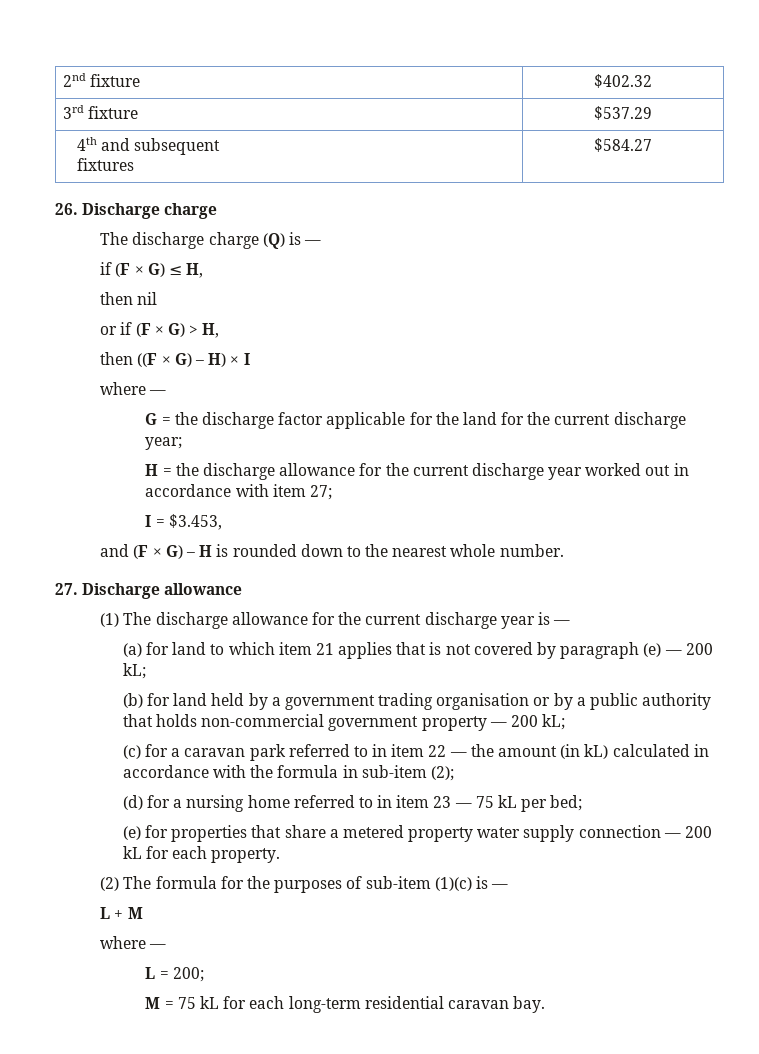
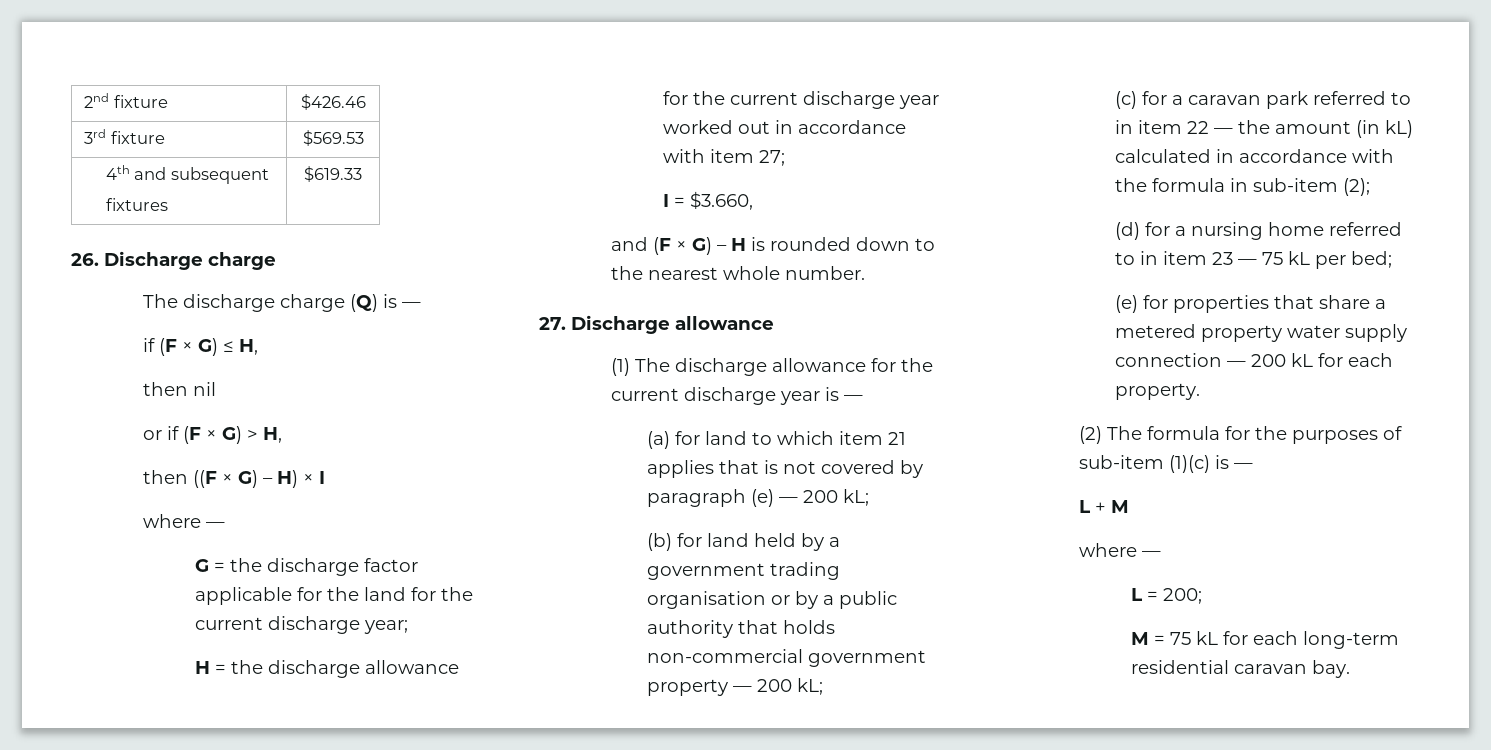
- 2nd fixture | $402.32
+ 2nd fixture | $426.46
- 3rd fixture | $537.29
+ 3rd fixture | $569.53
  4th and subsequent
- fixtures | $584.27
+ fixtures | $619.33
- I = $3.453,
+ I = $3.660,

